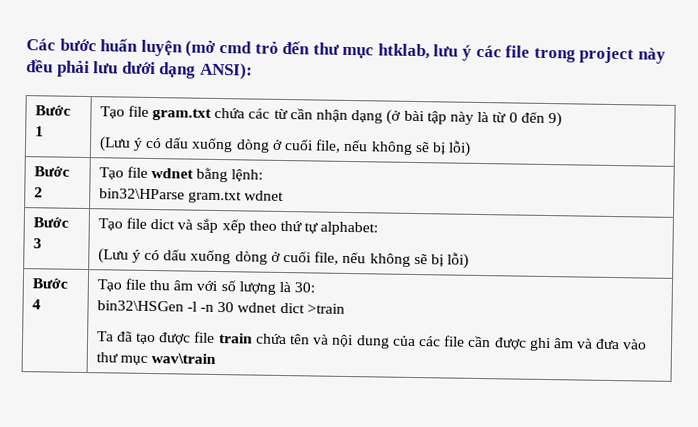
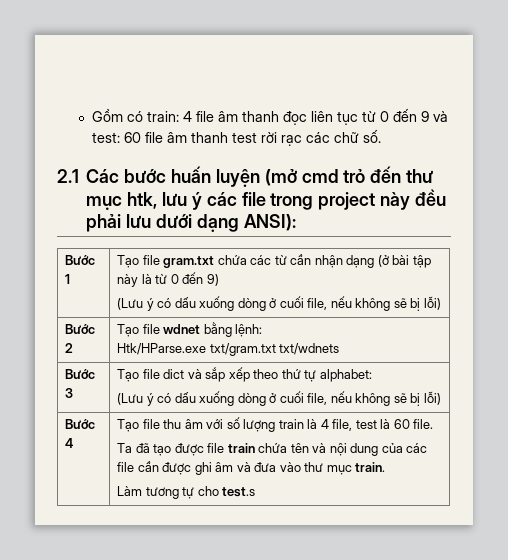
- Các bước huấn luyện (mở cmd trỏ đến thư mục htklab, lưu ý các file trong project này đều phải lưu dưới dạng ANSI):
+ Gồm có train: 4 file âm thanh đọc liên tục từ 0 đến 9 và test: 60 file âm thanh test rời rạc các chữ số.
+ 2.1 Các bước huấn luyện (mở cmd trỏ đến thư mục htk, lưu ý các file trong project này đều phải lưu dưới dạng ANSI):
  Bước 2 | Tạo file wdnet bằng lệnh:
- bin32\HParse gram.txt wdnet
+ Htk/HParse.exe txt/gram.txt txt/wdnets
- Tạo file thu âm với số lượng là 30:
- bin32\HSGen -l -n 30 wdnet dict >train
+ Tạo file thu âm với số lượng train là 4 file, test là 60 file.
- Ta đã tạo được file train chứa tên và nội dung của các file cần được ghi âm và đưa vào thư mục wav\train
+ Ta đã tạo được file train chứa tên và nội dung của các file cần được ghi âm và đưa vào thư mục train.
+ Làm tương tự cho test.s

